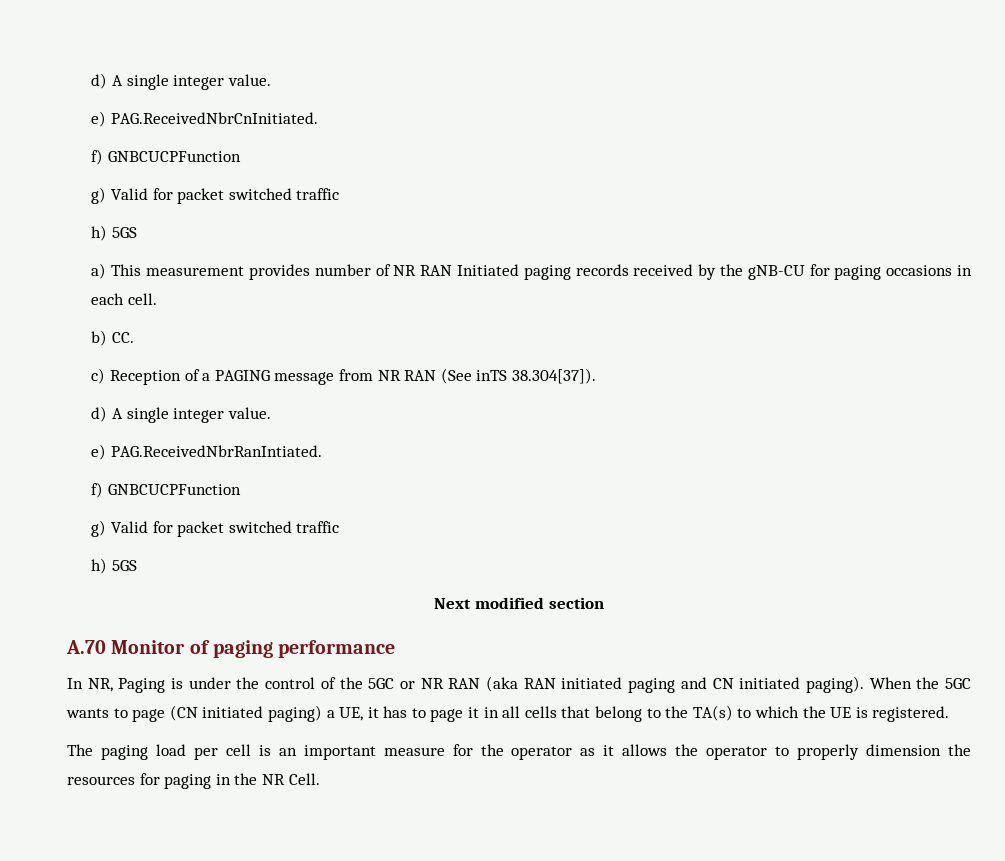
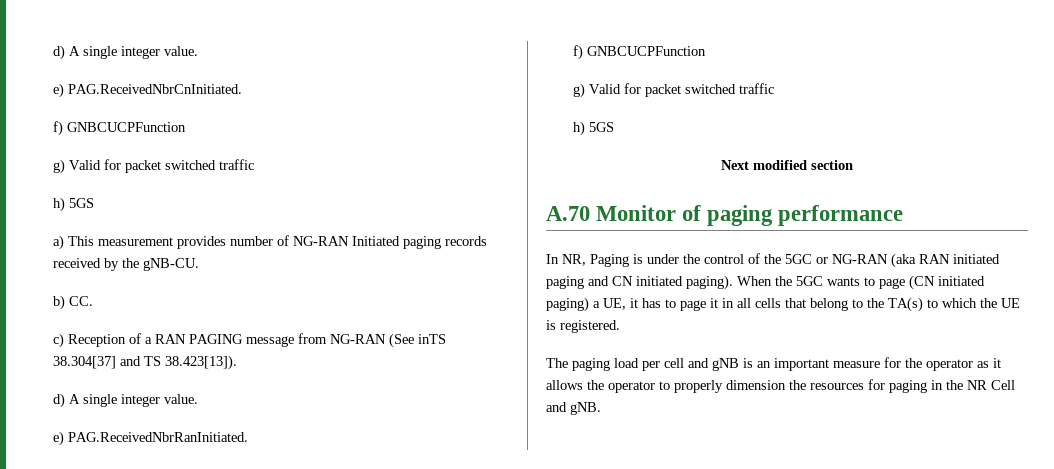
- a) This measurement provides number of NR RAN Initiated paging records received by the gNB-CU for paging occasions in each cell.
+ a) This measurement provides number of NG-RAN Initiated paging records received by the gNB-CU.
- c) Reception of a PAGING message from NR RAN (See inTS 38.304[37]).
+ c) Reception of a RAN PAGING message from NG-RAN (See inTS 38.304[37] and TS 38.423[13]).
  d) A single integer value.
- e) PAG.ReceivedNbrRanIntiated.
+ e) PAG.ReceivedNbrRanInitiated.
- In NR, Paging is under the control of the 5GC or NR RAN (aka RAN initiated paging and CN initiated paging).
+ In NR, Paging is under the control of the 5GC or NG-RAN (aka RAN initiated paging and CN initiated paging).
- The paging load per cell is an important measure for the operator as it allows the operator to properly dimension the resources for paging in the NR Cell.
+ The paging load per cell and gNB is an important measure for the operator as it allows the operator to properly dimension the resources for paging in the NR Cell and gNB.

